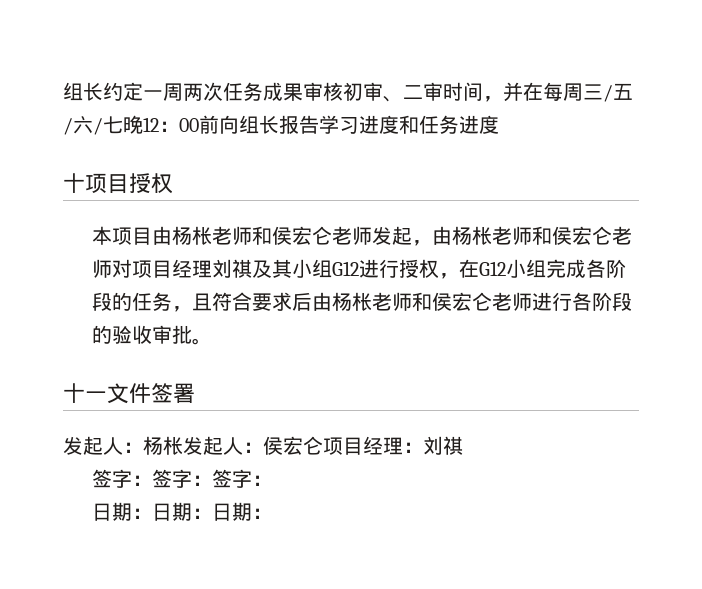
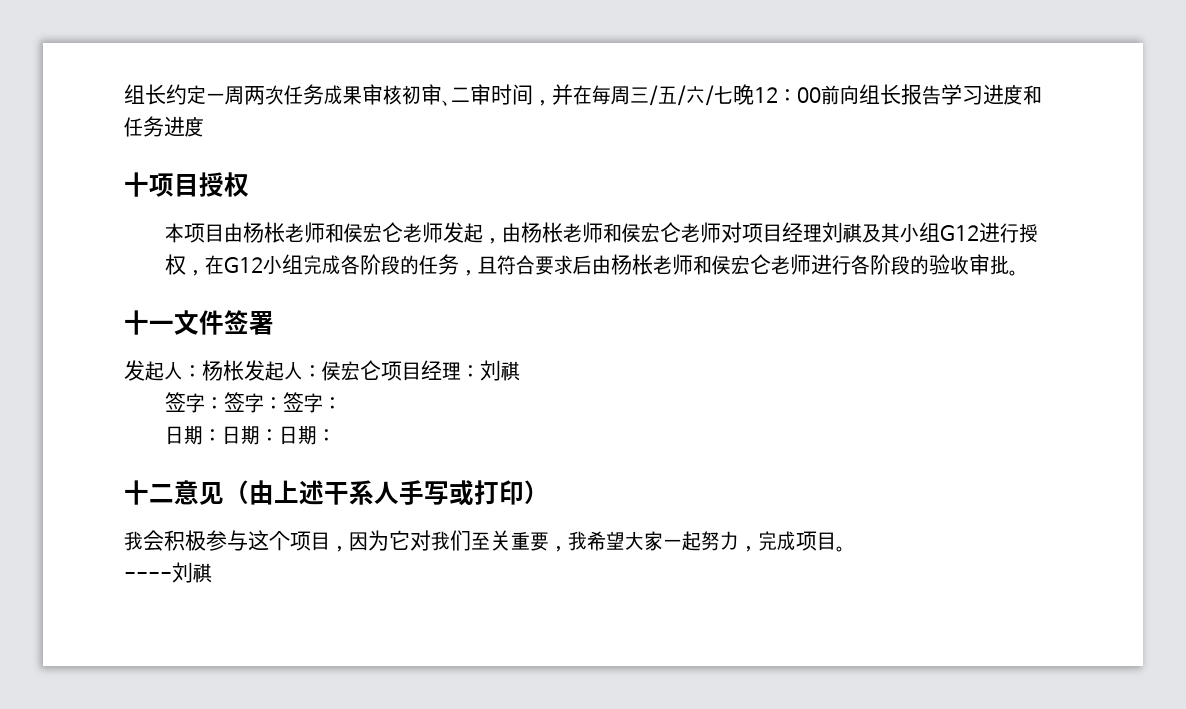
+ 十二意见（由上述干系人手写或打印）
+ 我会积极参与这个项目，因为它对我们至关重要，我希望大家一起努力，完成项目。
+ ----刘祺

